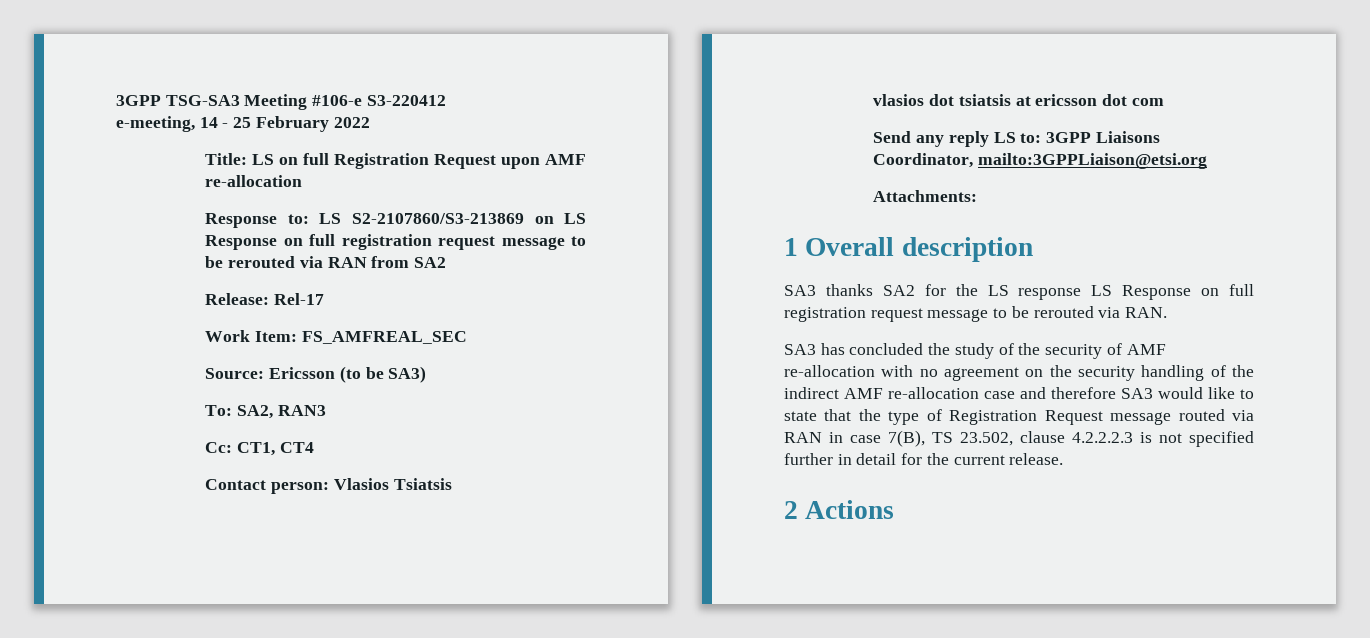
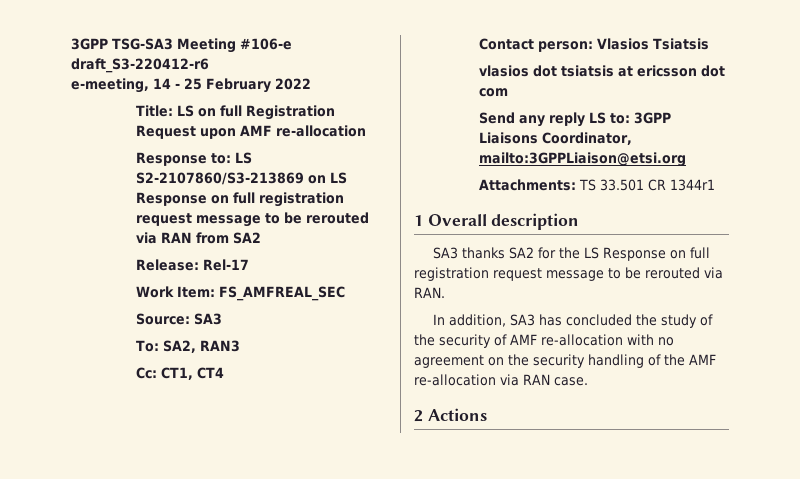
- 3GPP TSG-SA3 Meeting #106-e S3-220412
+ 3GPP TSG-SA3 Meeting #106-e draft_S3-220412-r6
- Source: Ericsson (to be SA3)
+ Source: SA3
- Attachments:
+ Attachments: TS 33.501 CR 1344r1
- SA3 thanks SA2 for the LS response LS Response on full registration request message to be rerouted via RAN.
+ SA3 thanks SA2 for the LS Response on full registration request message to be rerouted via RAN.
- SA3 has concluded the study of the security of AMF re-allocation with no agreement on the security handling of the indirect AMF re-allocation case and therefore SA3 would like to state that the type of Registration Request message routed via RAN in case 7(B), TS 23.502, clause 4.2.2.2.3 is not specified further in detail for the current release.
+ In addition, SA3 has concluded the study of the security of AMF re-allocation with no agreement on the security handling of the AMF re-allocation via RAN case.

